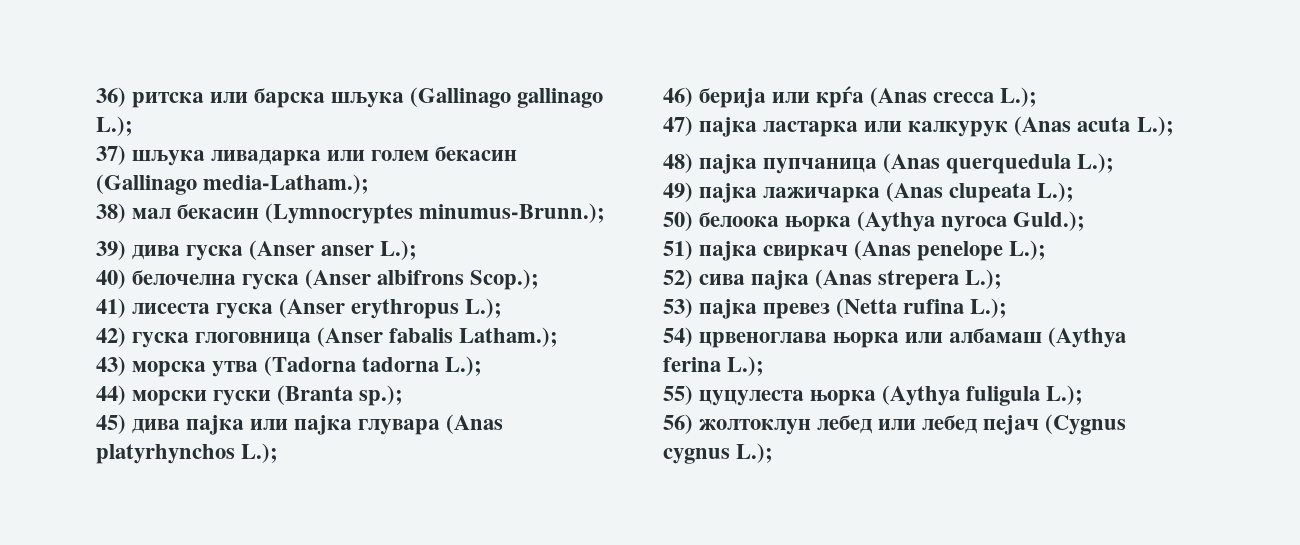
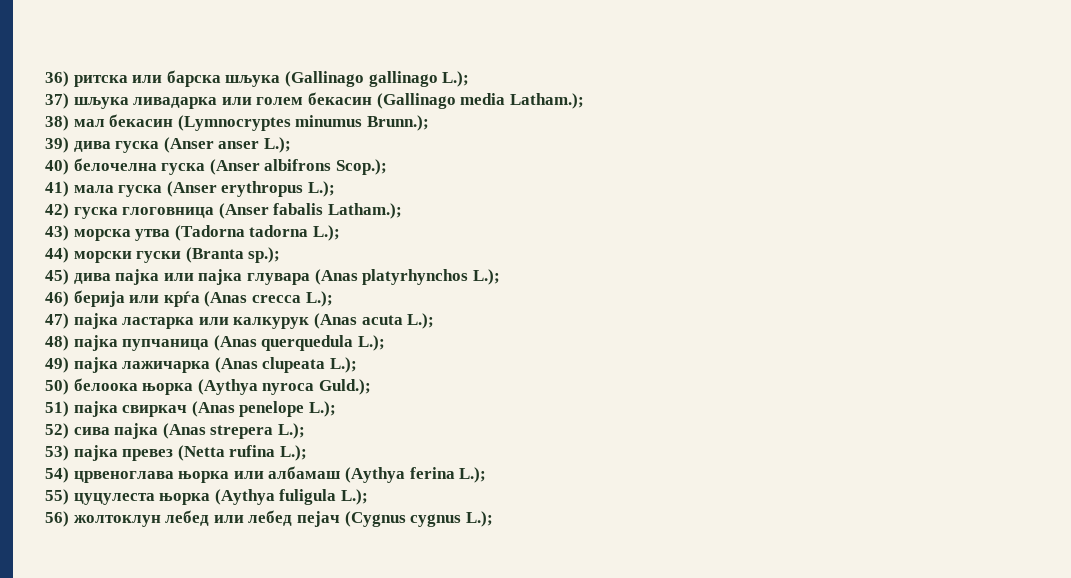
- 37) шљука ливадарка или голем бекасин (Gallinago media-Latham.);
+ 37) шљука ливадарка или голем бекасин (Gallinago media Latham.);
- 38) мал бекасин (Lymnocryptes minumus-Brunn.);
+ 38) мал бекасин (Lymnocryptes minumus Brunn.);
- 41) лисеста гуска (Anser erythropus L.);
+ 41) мала гуска (Anser erythropus L.);

